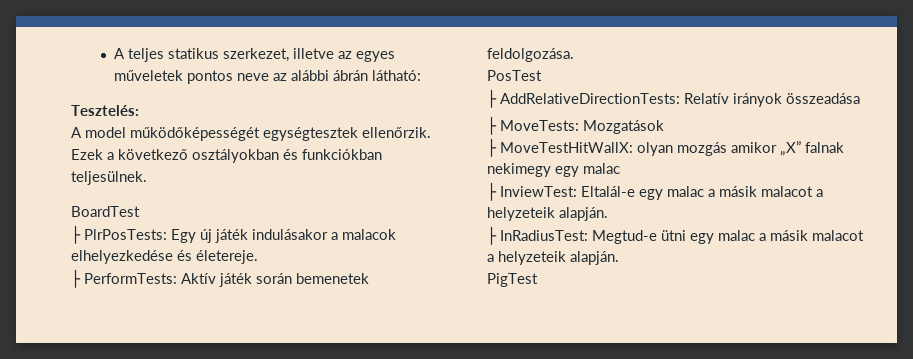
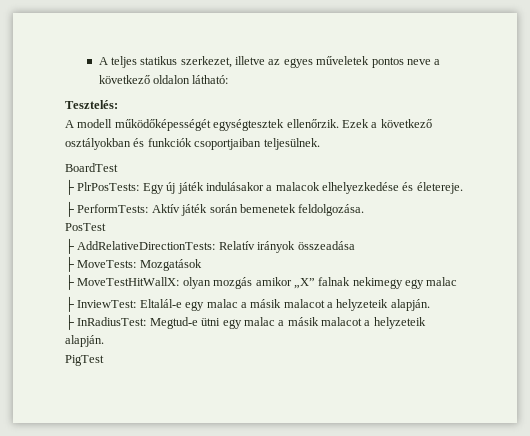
- A teljes statikus szerkezet, illetve az egyes műveletek pontos neve az alábbi ábrán látható:
+ A teljes statikus szerkezet, illetve az egyes műveletek pontos neve a következő oldalon látható:
- A model működőképességét egységtesztek ellenőrzik.
+ A modell működőképességét egységtesztek ellenőrzik.
- Ezek a következő osztályokban és funkciókban teljesülnek.
+ Ezek a következő osztályokban és funkciók csoportjaiban teljesülnek.

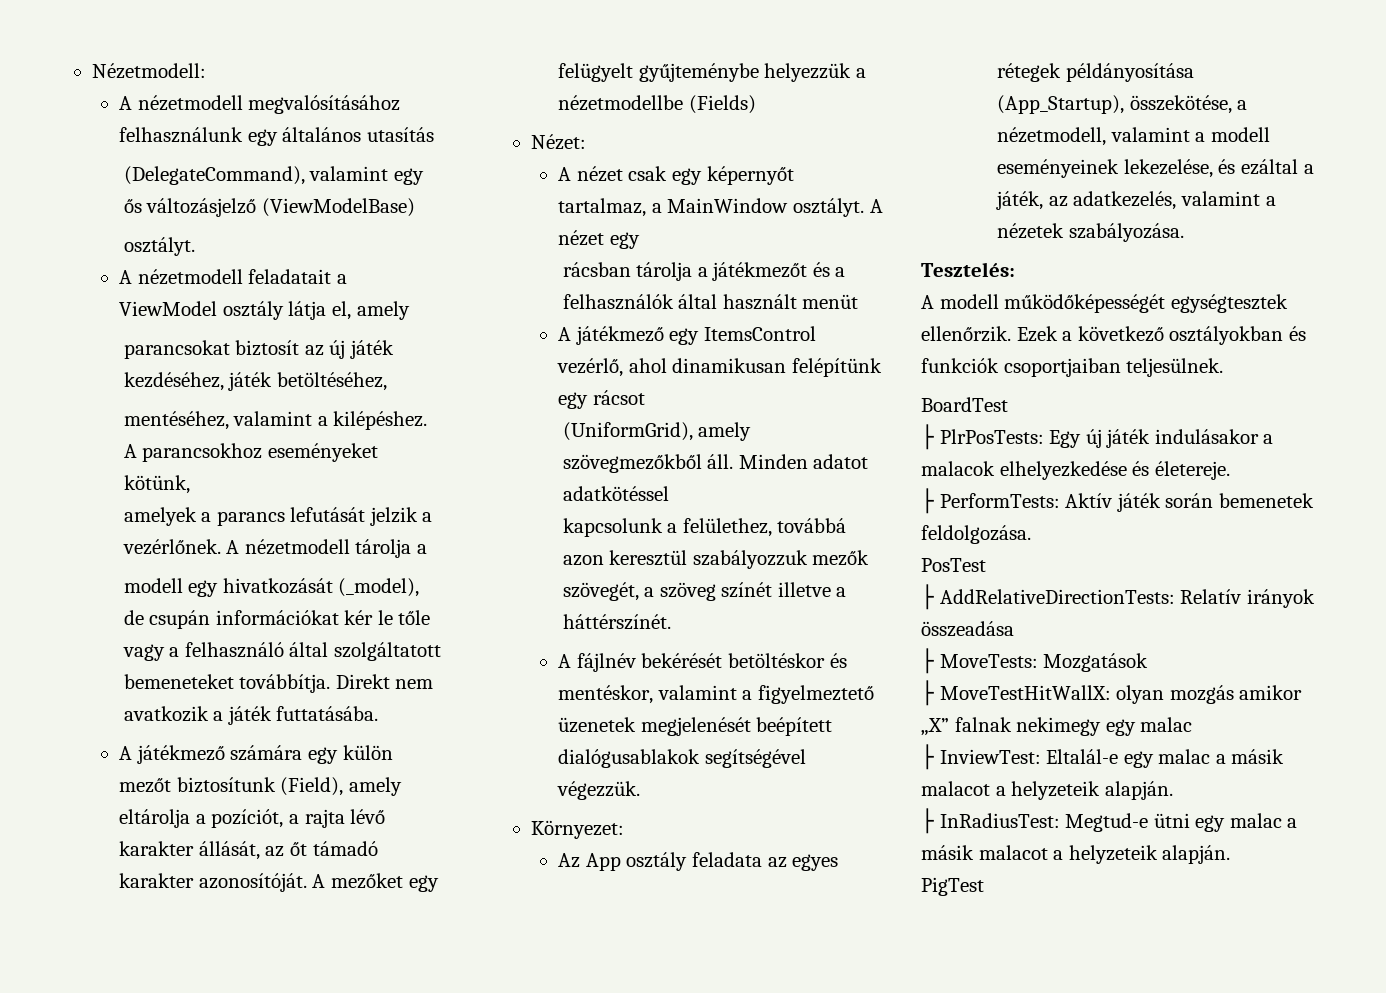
- A teljes statikus szerkezet, illetve az egyes műveletek pontos neve a következő oldalon látható:
+ Nézetmodell:
+ A nézetmodell megvalósításához felhasználunk egy általános utasítás
+ (DelegateCommand), valamint egy ős változásjelző (ViewModelBase)
+ osztályt.
+ A nézetmodell feladatait a ViewModel osztály látja el, amely
+ parancsokat biztosít az új játék kezdéséhez, játék betöltéséhez,
+ mentéséhez, valamint a kilépéshez. A parancsokhoz eseményeket kötünk,
+ amelyek a parancs lefutását jelzik a vezérlőnek. A nézetmodell tárolja a
+ modell egy hivatkozását (_model), de csupán információkat kér le tőle vagy a felhasználó által szolgáltatott bemeneteket továbbítja. Direkt nem avatkozik a játék futtatásába.
+ A játékmező számára egy külön mezőt biztosítunk (Field), amely eltárolja a pozíciót, a rajta lévő karakter állását, az őt támadó karakter azonosítóját. A mezőket egy felügyelt gyűjteménybe helyezzük a nézetmodellbe (Fields)
+ Nézet:
+ A nézet csak egy képernyőt tartalmaz, a MainWindow osztályt. A nézet egy
+ rácsban tárolja a játékmezőt és a felhasználók által használt menüt
+ A játékmező egy ItemsControl vezérlő, ahol dinamikusan felépítünk egy rácsot
+ (UniformGrid), amely szövegmezőkből áll. Minden adatot adatkötéssel
+ kapcsolunk a felülethez, továbbá azon keresztül szabályozzuk mezők szövegét, a szöveg színét illetve a háttérszínét.
+ A fájlnév bekérését betöltéskor és mentéskor, valamint a figyelmeztető üzenetek megjelenését beépített dialógusablakok segítségével végezzük.
+ Környezet:
+ Az App osztály feladata az egyes rétegek példányosítása (App_Startup), összekötése, a nézetmodell, valamint a modell eseményeinek lekezelése, és ezáltal a játék, az adatkezelés, valamint a nézetek szabályozása.

